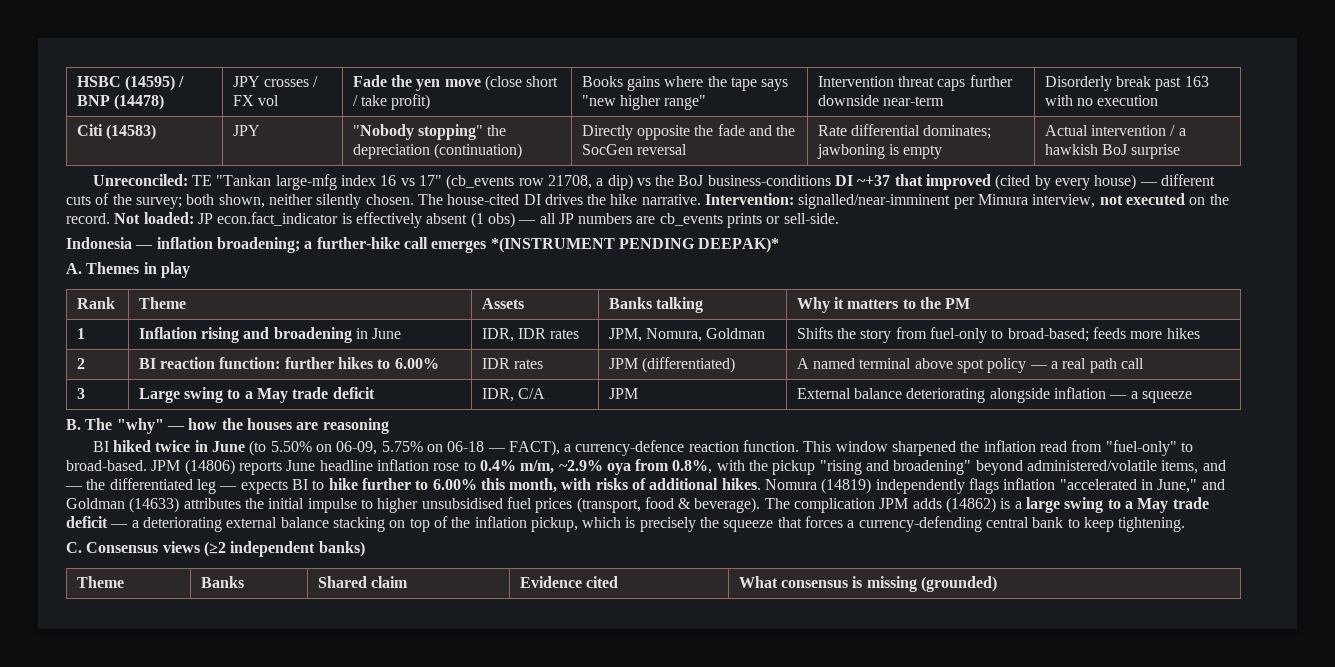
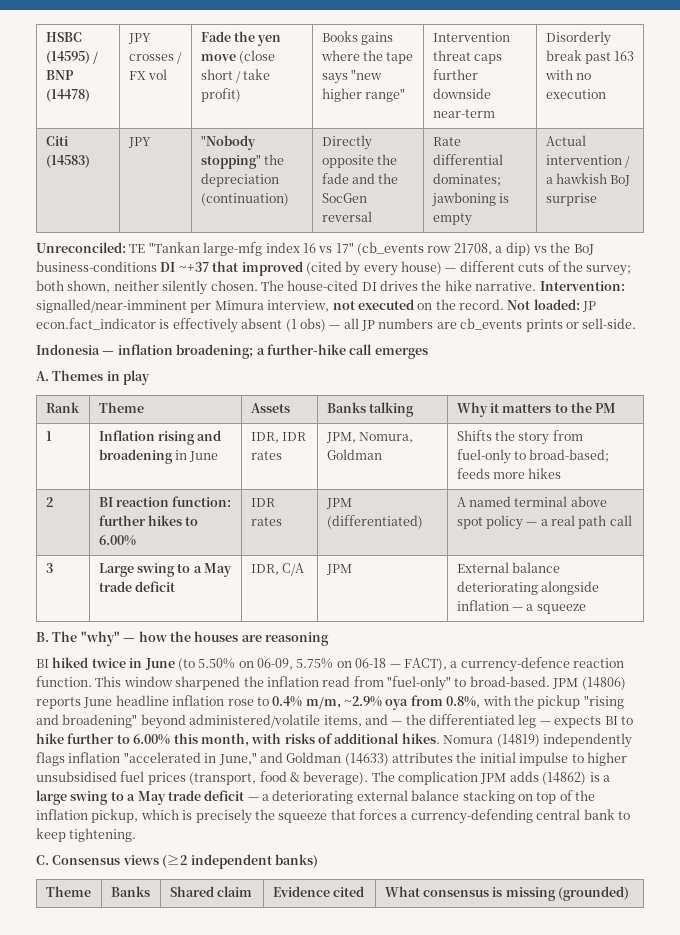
- Indonesia — inflation broadening; a further-hike call emerges *(INSTRUMENT PENDING DEEPAK)*
+ Indonesia — inflation broadening; a further-hike call emerges

